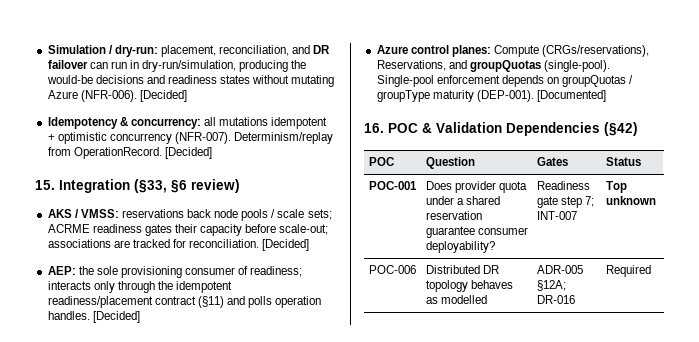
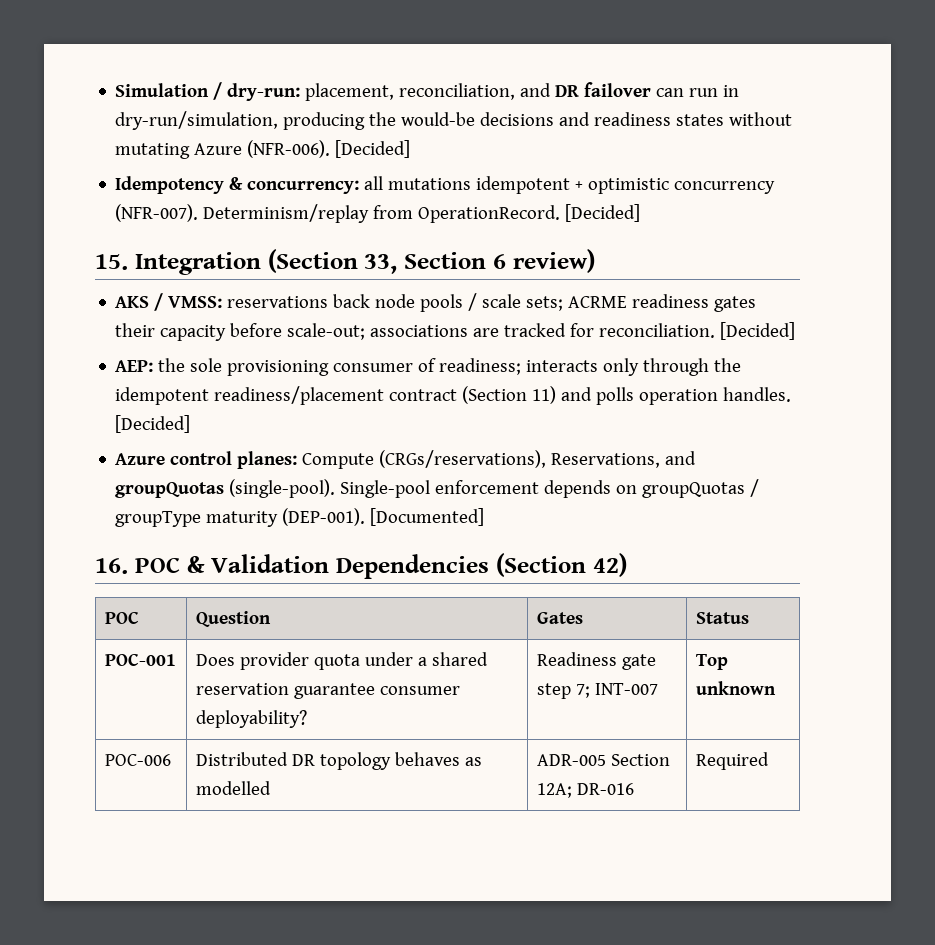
- 15. Integration (§33, §6 review)
+ 15. Integration (Section 33, Section 6 review)
- AEP: the sole provisioning consumer of readiness; interacts only through the idempotent readiness/placement contract (§11) and polls operation handles.
+ AEP: the sole provisioning consumer of readiness; interacts only through the idempotent readiness/placement contract (Section 11) and polls operation handles.
- 16. POC & Validation Dependencies (§42)
+ 16. POC & Validation Dependencies (Section 42)
- POC-006 | Distributed DR topology behaves as modelled | ADR-005 §12A; DR-016 | Required
+ POC-006 | Distributed DR topology behaves as modelled | ADR-005 Section 12A; DR-016 | Required

